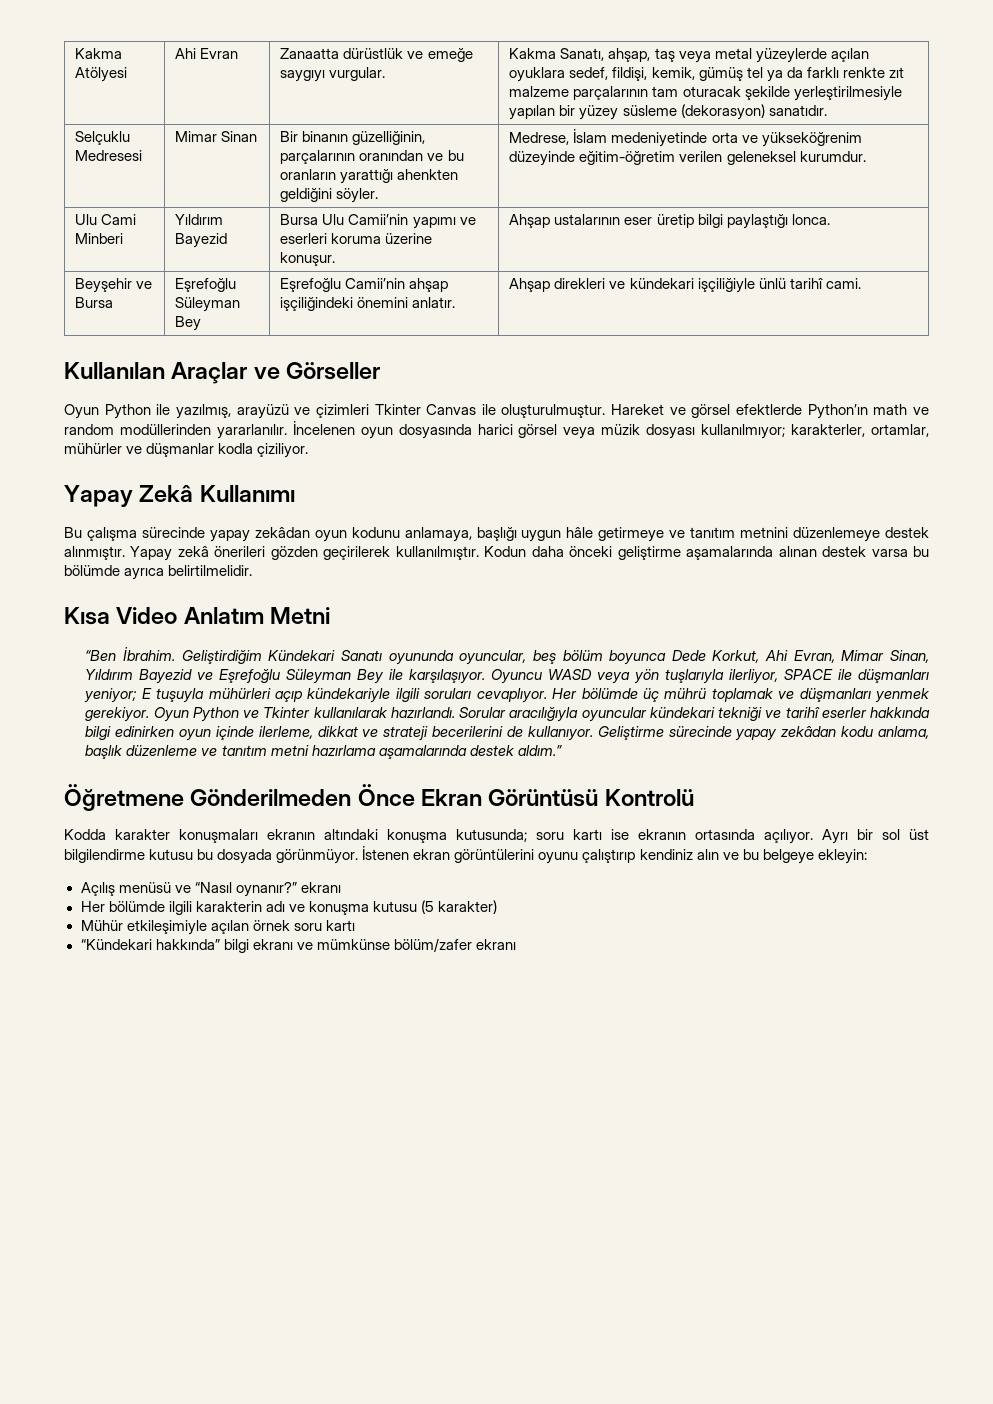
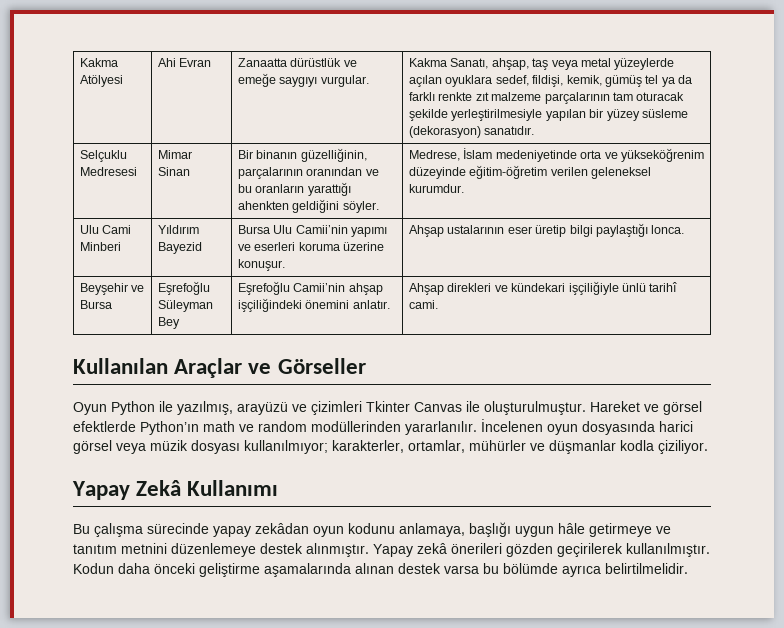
- Kısa Video Anlatım Metni
- “Ben İbrahim. Geliştirdiğim Kündekari Sanatı oyununda oyuncular, beş bölüm boyunca Dede Korkut, Ahi Evran, Mimar Sinan, Yıldırım Bayezid ve Eşrefoğlu Süleyman Bey ile karşılaşıyor. Oyuncu WASD veya yön tuşlarıyla ilerliyor, SPACE ile düşmanları yeniyor; E tuşuyla mühürleri açıp kündekariyle ilgili soruları cevaplıyor. Her bölümde üç mührü toplamak ve düşmanları yenmek gerekiyor. Oyun Python ve Tkinter kullanılarak hazırlandı. Sorular aracılığıyla oyuncular kündekari tekniği ve tarihî eserler hakkında bilgi edinirken oyun içinde ilerleme, dikkat ve strateji becerilerini de kullanıyor. Geliştirme sürecinde yapay zekâdan kodu anlama, başlık düzenleme ve tanıtım metni hazırlama aşamalarında destek aldım.”
- Öğretmene Gönderilmeden Önce Ekran Görüntüsü Kontrolü
- Kodda karakter konuşmaları ekranın altındaki konuşma kutusunda; soru kartı ise ekranın ortasında açılıyor. Ayrı bir sol üst bilgilendirme kutusu bu dosyada görünmüyor. İstenen ekran görüntülerini oyunu çalıştırıp kendiniz alın ve bu belgeye ekleyin:
- Açılış menüsü ve “Nasıl oynanır?” ekranı
- Her bölümde ilgili karakterin adı ve konuşma kutusu (5 karakter)
- Mühür etkileşimiyle açılan örnek soru kartı
- “Kündekari hakkında” bilgi ekranı ve mümkünse bölüm/zafer ekranı

